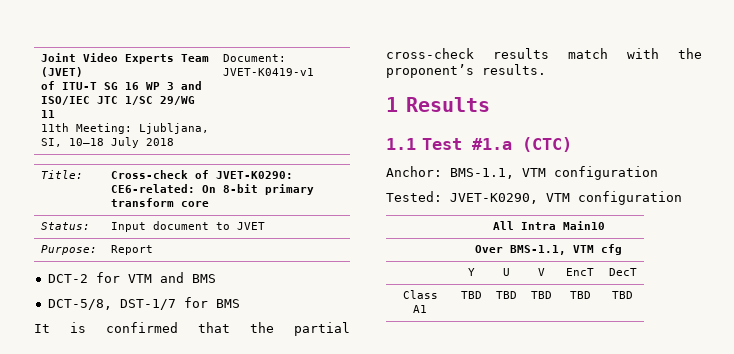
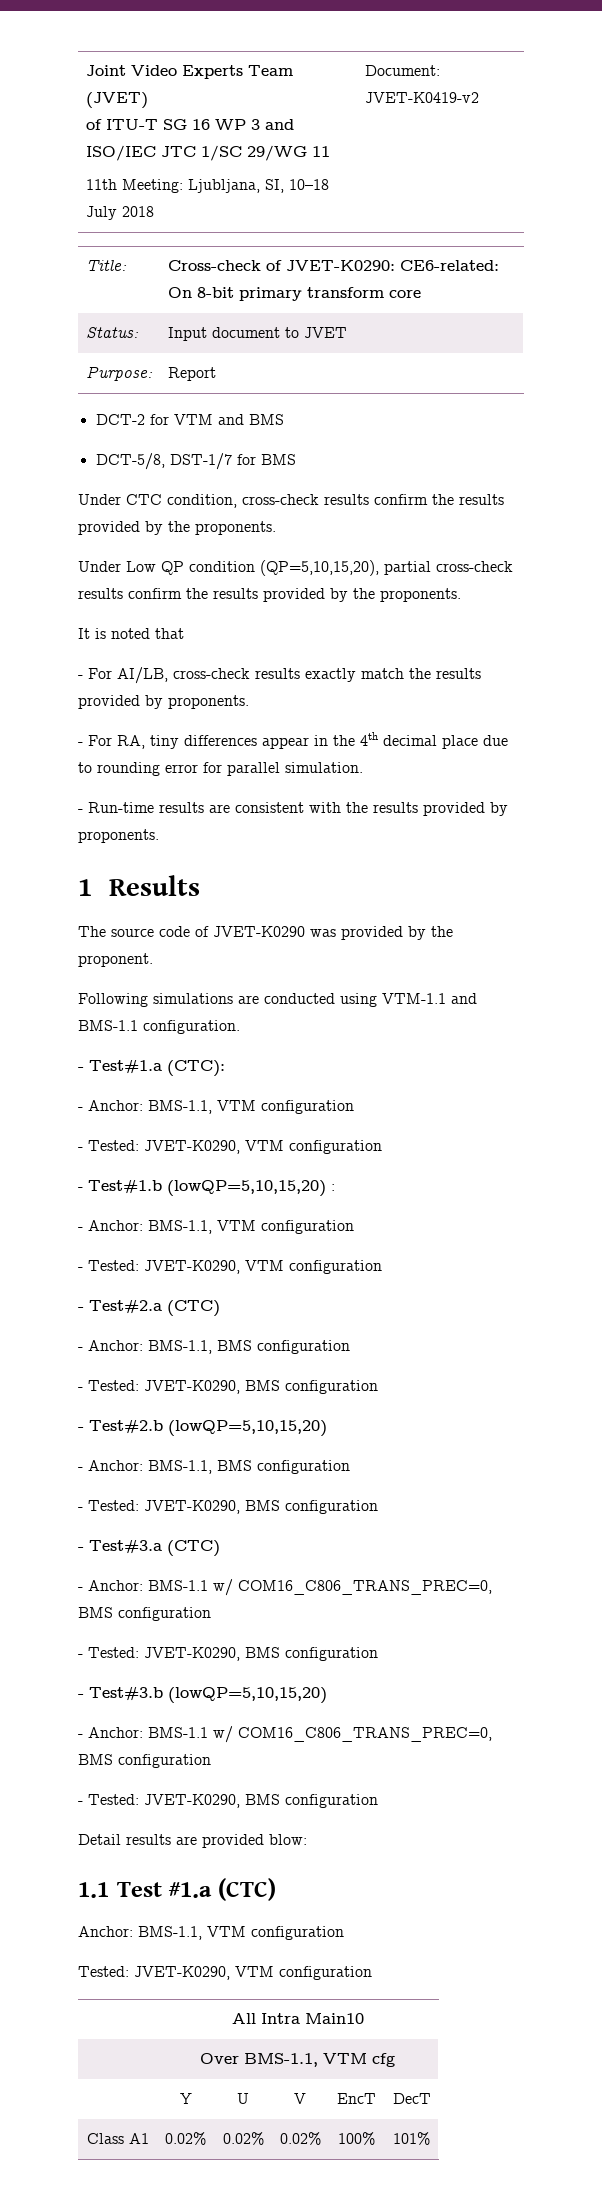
  Joint Video Experts Team (JVET)
  of ITU-T SG 16 WP 3 and ISO/IEC JTC 1/SC 29/WG 11
- 11th Meeting: Ljubljana, SI, 10–18 July 2018 | Document: JVET-K0419-v1
+ 11th Meeting: Ljubljana, SI, 10–18 July 2018 | Document: JVET-K0419-v2
- It is confirmed that the partial cross-check results match with the proponent’s results.
+ Under CTC condition, cross-check results confirm the results provided by the proponents.
+ Under Low QP condition (QP=5,10,15,20), partial cross-check results confirm the results provided by the proponents.
+ It is noted that
+ - For AI/LB, cross-check results exactly match the results provided by proponents.
+ - For RA, tiny differences appear in the 4th decimal place due to rounding error for parallel simulation.
+ - Run-time results are consistent with the results provided by proponents.
  1 Results
+ The source code of JVET-K0290 was provided by the proponent.
+ Following simulations are conducted using VTM-1.1 and BMS-1.1 configuration.
+ - Test#1.a (CTC):
+ - Anchor: BMS-1.1, VTM configuration
+ - Tested: JVET-K0290, VTM configuration
+ - Test#1.b (lowQP=5,10,15,20) :
+ - Anchor: BMS-1.1, VTM configuration
+ - Tested: JVET-K0290, VTM configuration
+ - Test#2.a (CTC)
+ - Anchor: BMS-1.1, BMS configuration
+ - Tested: JVET-K0290, BMS configuration
+ - Test#2.b (lowQP=5,10,15,20)
+ - Anchor: BMS-1.1, BMS configuration
+ - Tested: JVET-K0290, BMS configuration
+ - Test#3.a (CTC)
+ - Anchor: BMS-1.1 w/ COM16_C806_TRANS_PREC=0, BMS configuration
+ - Tested: JVET-K0290, BMS configuration
+ - Test#3.b (lowQP=5,10,15,20)
+ - Anchor: BMS-1.1 w/ COM16_C806_TRANS_PREC=0, BMS configuration
+ - Tested: JVET-K0290, BMS configuration
+ Detail results are provided blow:
- Class A1 | TBD | TBD | TBD | TBD | TBD
+ Class A1 | 0.02% | 0.02% | 0.02% | 100% | 101%

